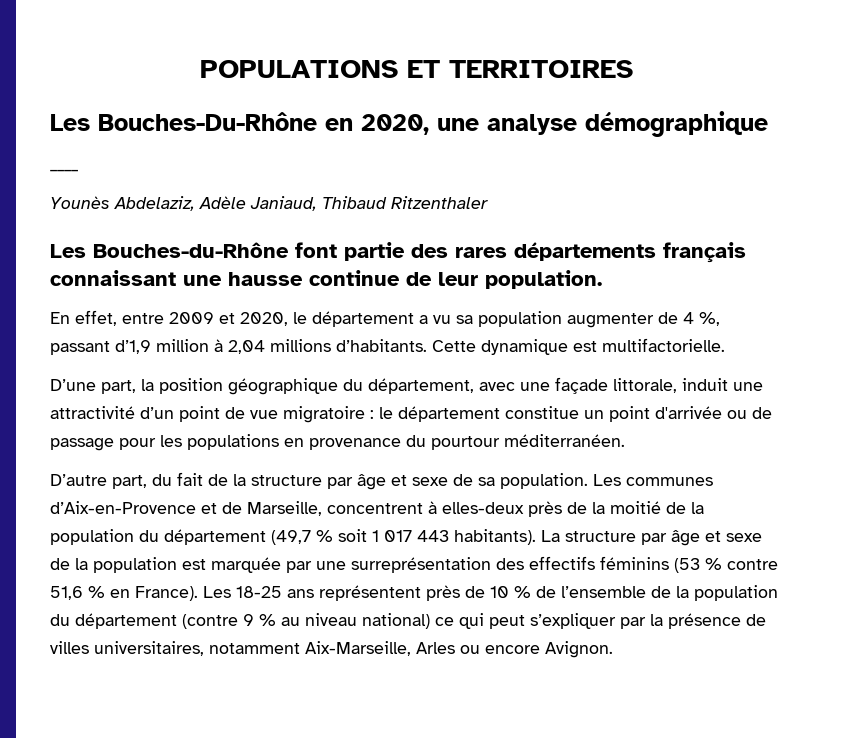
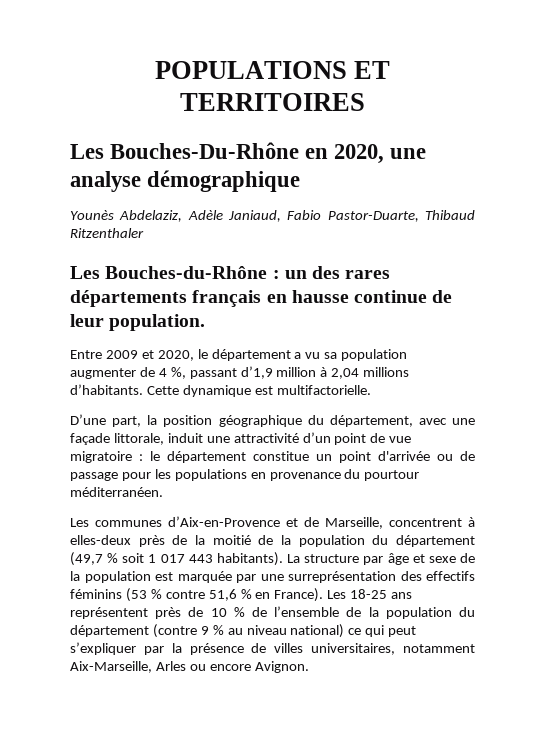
- ____
- Younès Abdelaziz, Adèle Janiaud, Thibaud Ritzenthaler
+ Younès Abdelaziz, Adèle Janiaud, Fabio Pastor-Duarte, Thibaud Ritzenthaler
- Les Bouches-du-Rhône font partie des rares départements français connaissant une hausse continue de leur population.
+ Les Bouches-du-Rhône : un des rares départements français en hausse continue de leur population.
- En effet, entre 2009 et 2020, le département a vu sa population augmenter de 4 %, passant d’1,9 million à 2,04 millions d’habitants.
+ Entre 2009 et 2020, le département a vu sa population augmenter de 4 %, passant d’1,9 million à 2,04 millions d’habitants.
- D’autre part, du fait de la structure par âge et sexe de sa population.

